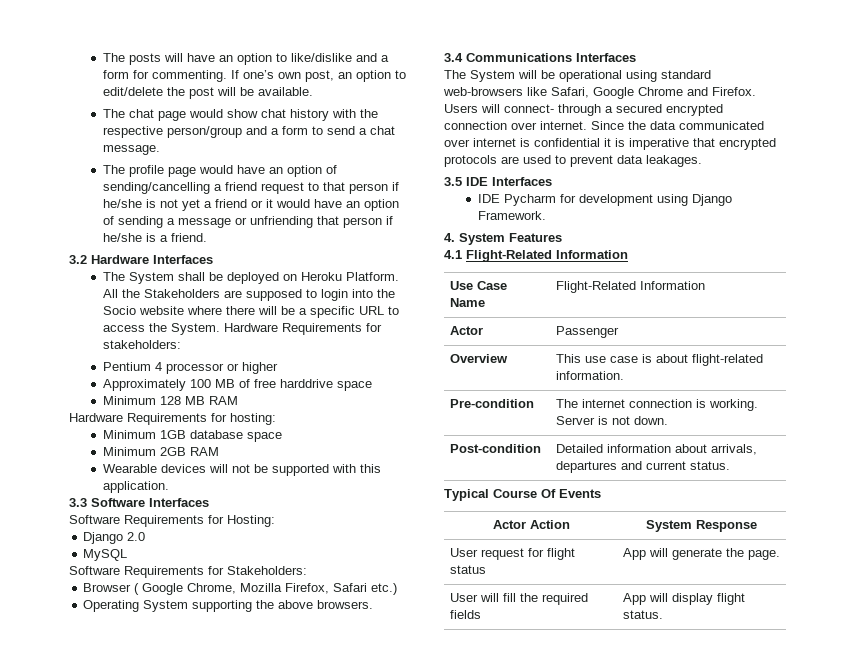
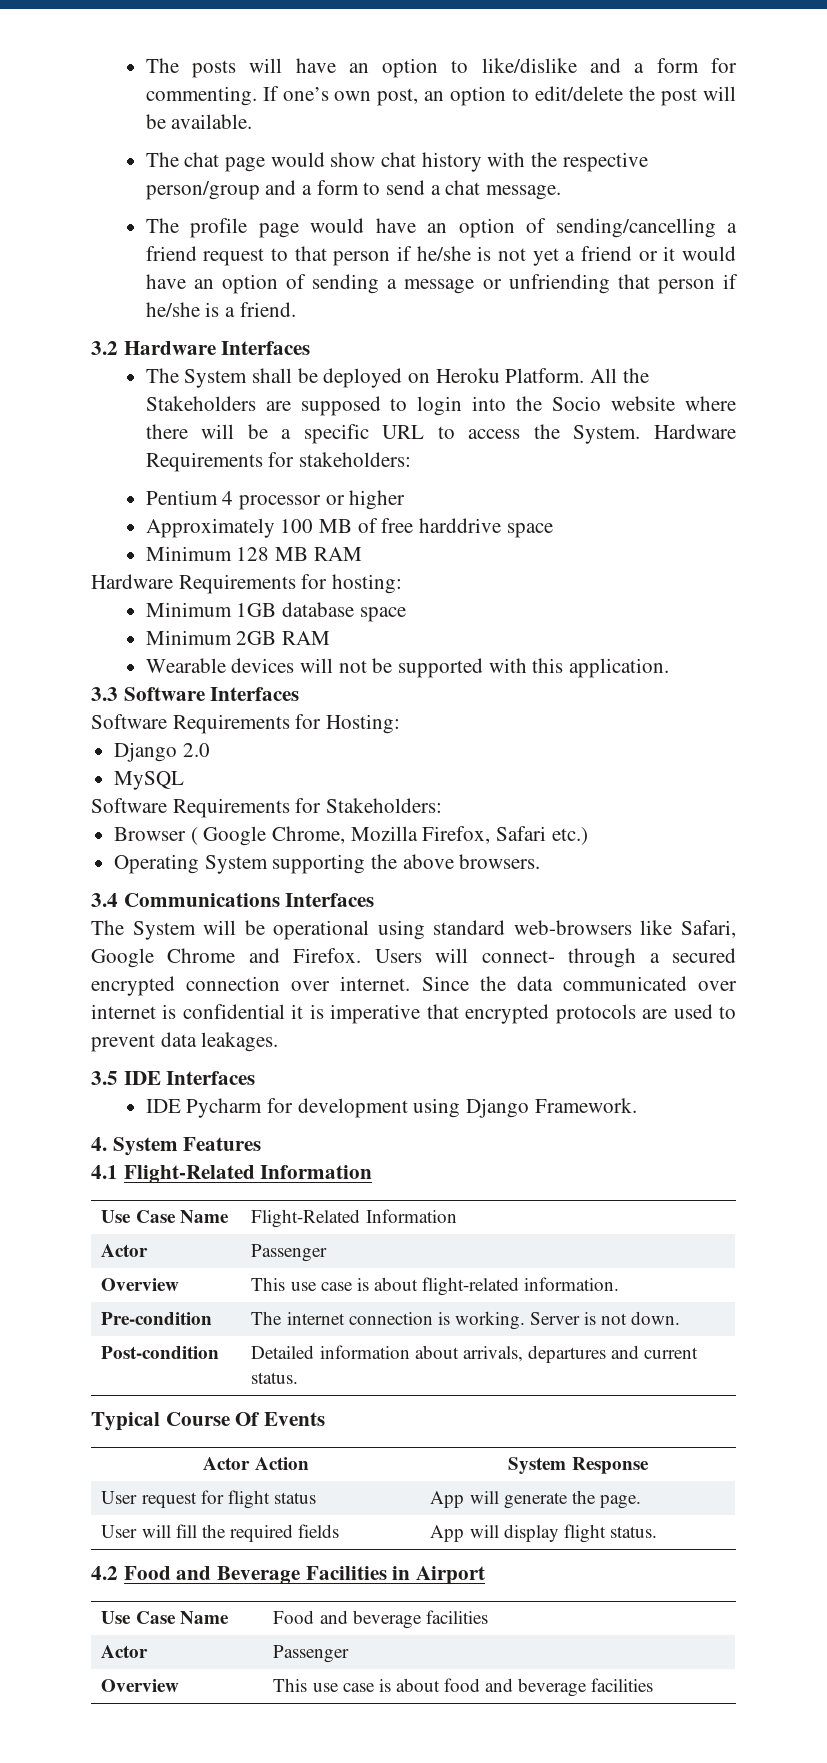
+ 4.2 Food and Beverage Facilities in Airport
+ Use Case Name | Food and beverage facilities
+ Actor | Passenger
+ Overview | This use case is about food and beverage facilities

